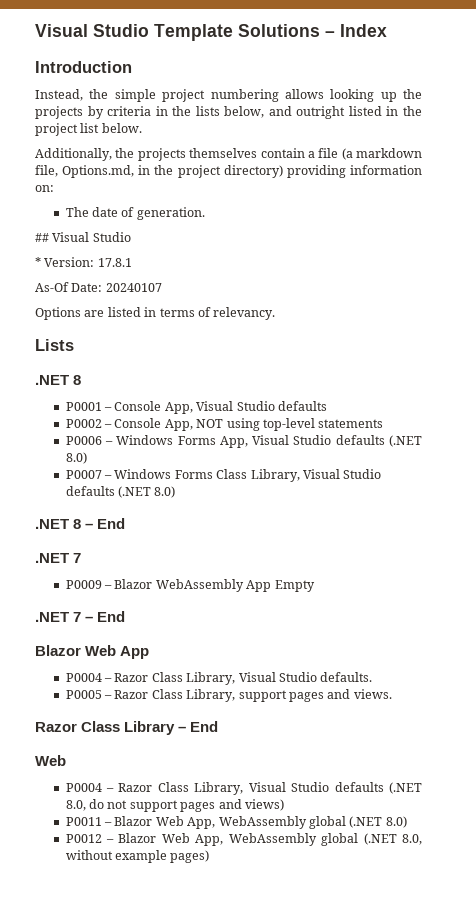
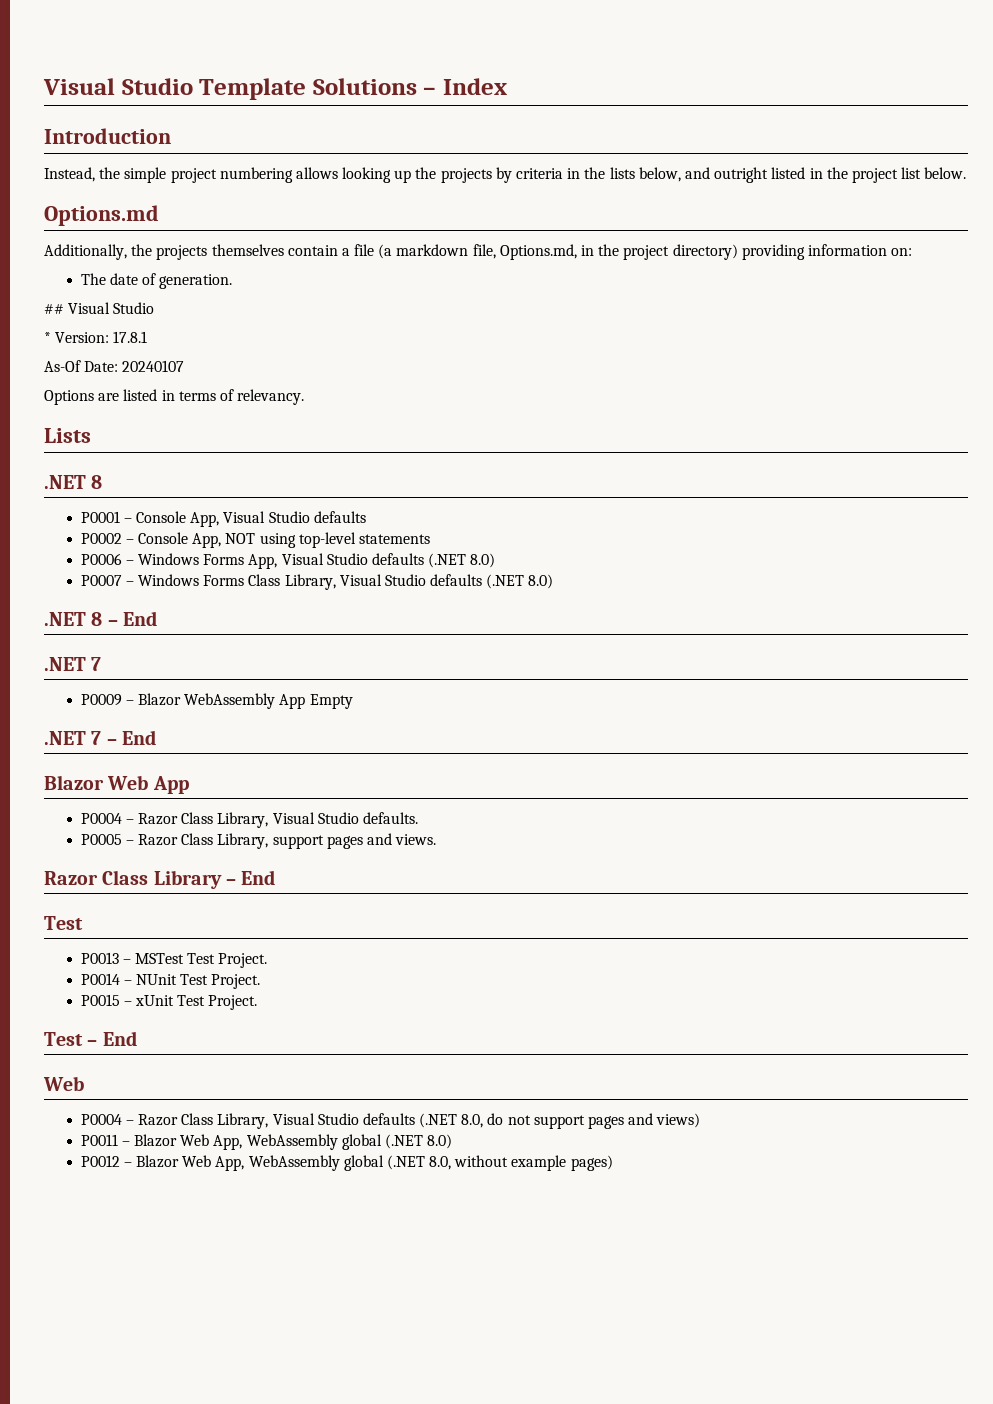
+ Options.md
  Razor Class Library – End
+ Test
+ P0013 – MSTest Test Project.
+ P0014 – NUnit Test Project.
+ P0015 – xUnit Test Project.
+ Test – End

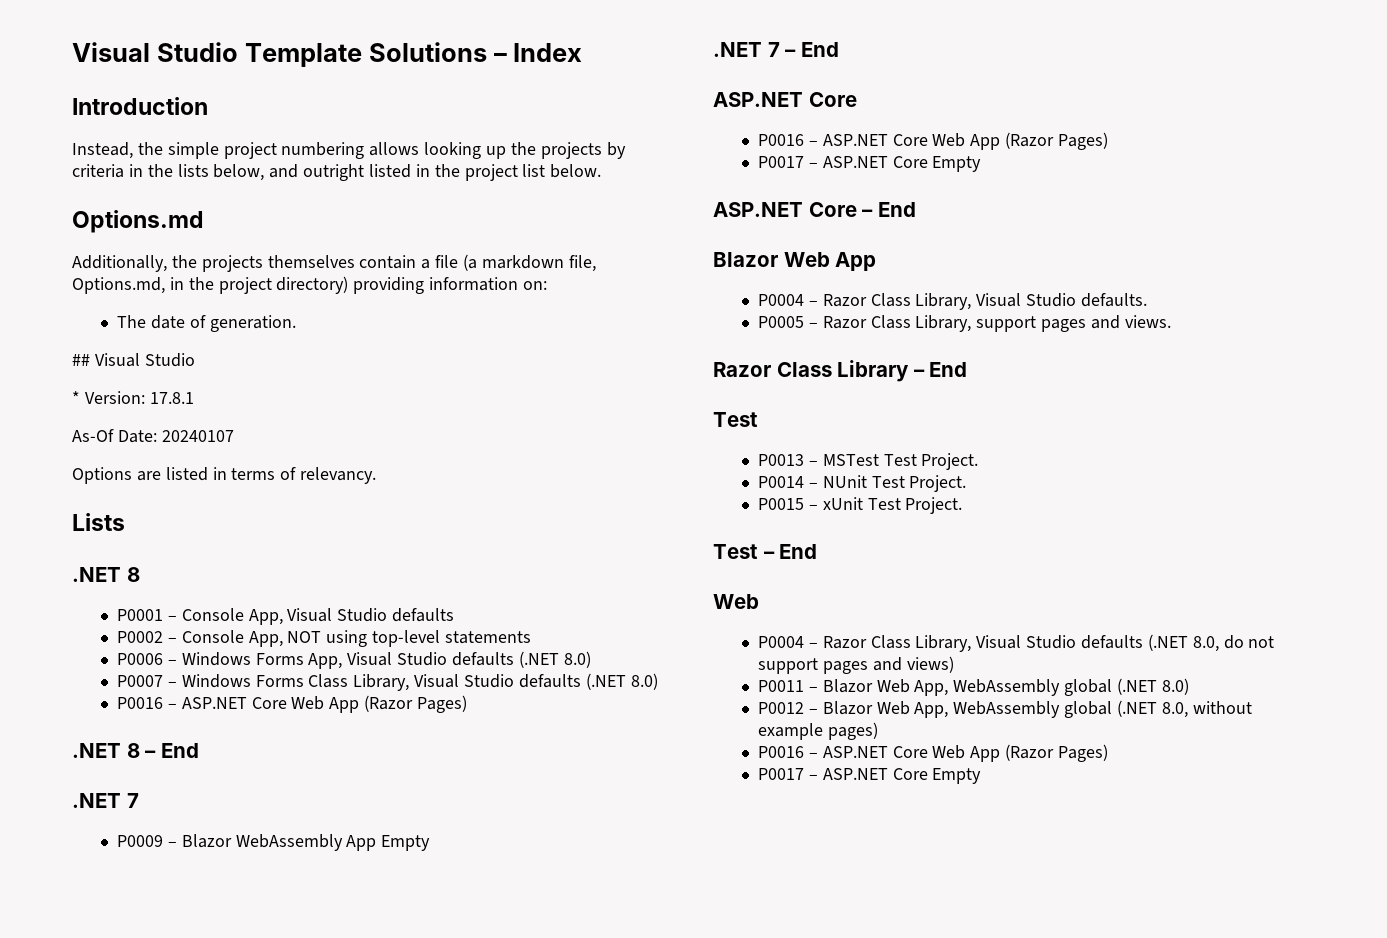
  P0007 – Windows Forms Class Library, Visual Studio defaults (.NET 8.0)
+ P0016 – ASP.NET Core Web App (Razor Pages)
  .NET 7 – End
+ ASP.NET Core
+ P0016 – ASP.NET Core Web App (Razor Pages)
+ P0017 – ASP.NET Core Empty
+ ASP.NET Core – End
  P0012 – Blazor Web App, WebAssembly global (.NET 8.0, without example pages)
+ P0016 – ASP.NET Core Web App (Razor Pages)
+ P0017 – ASP.NET Core Empty

